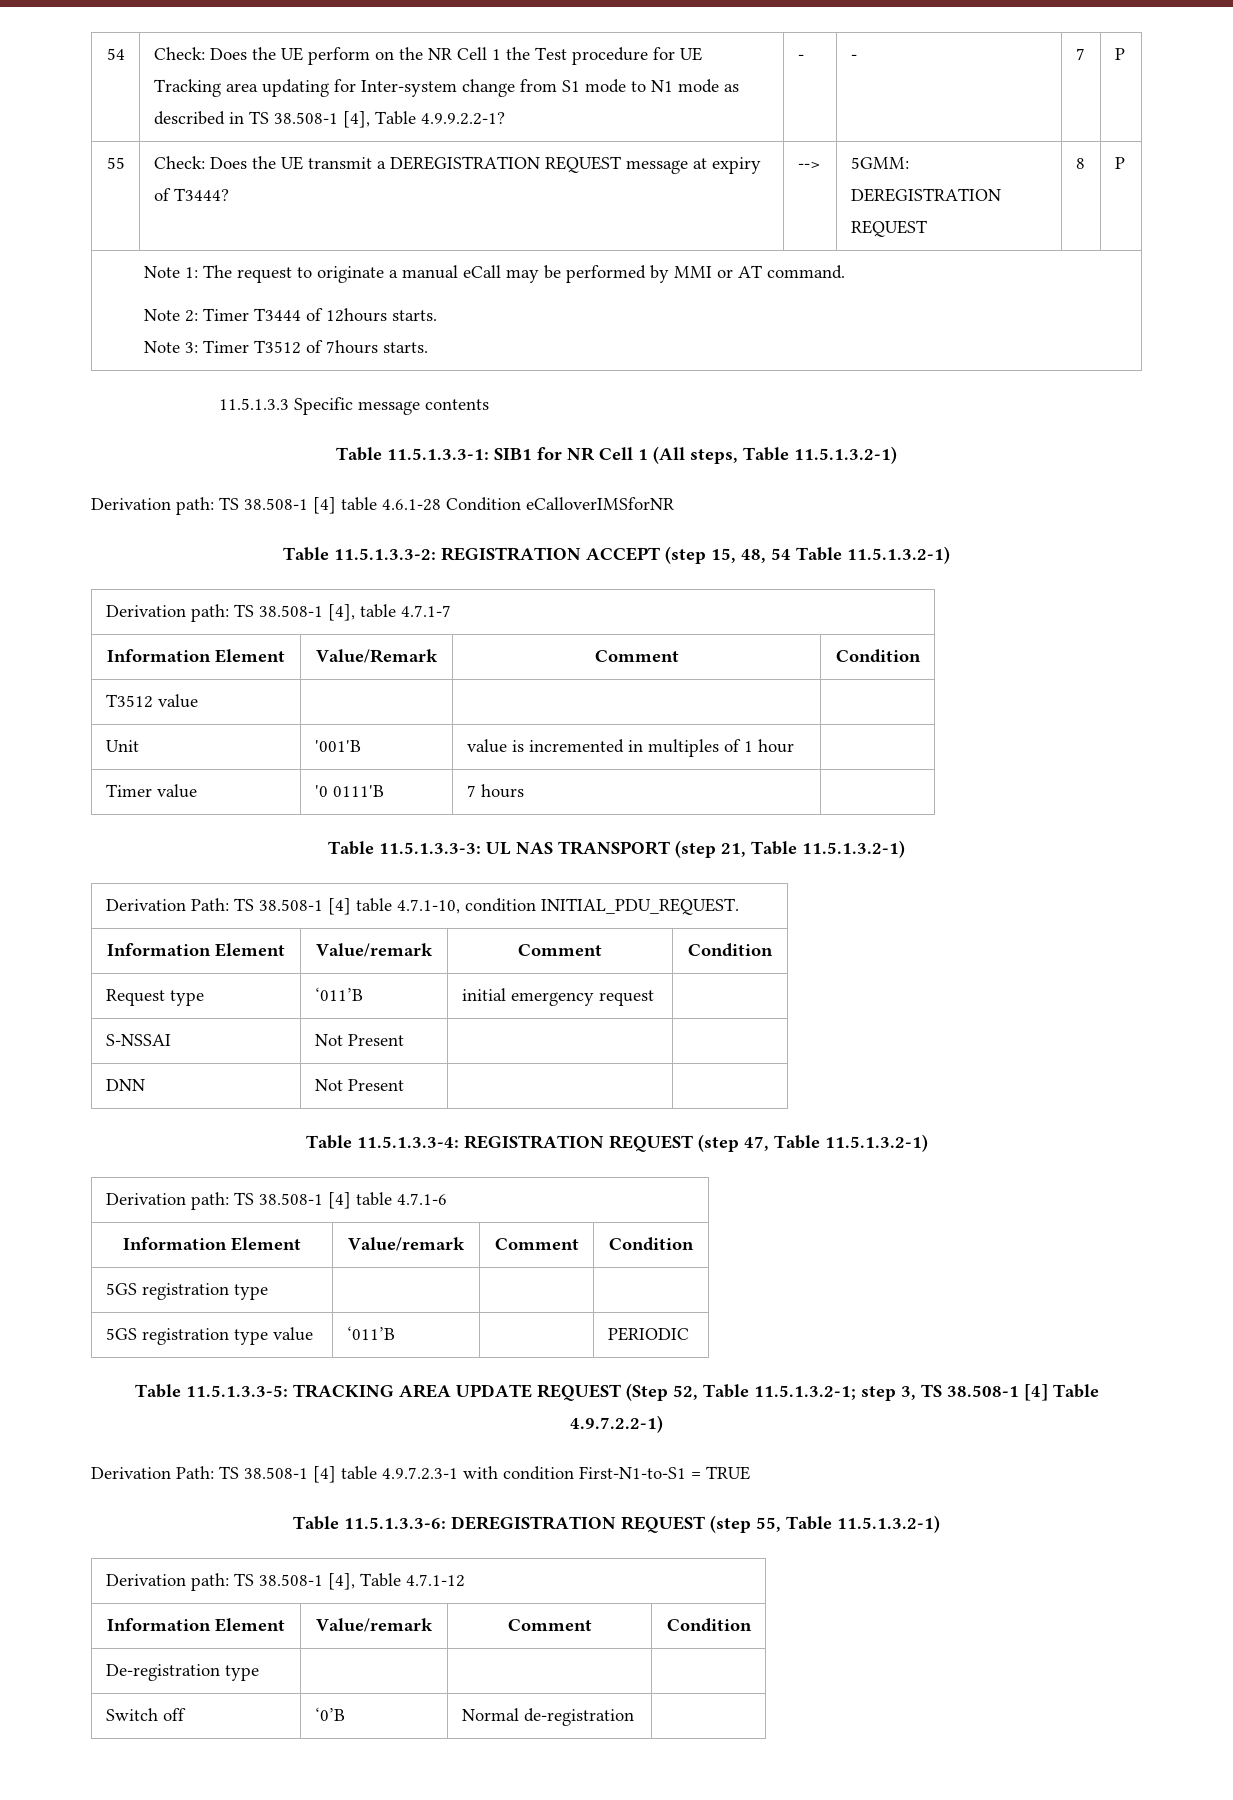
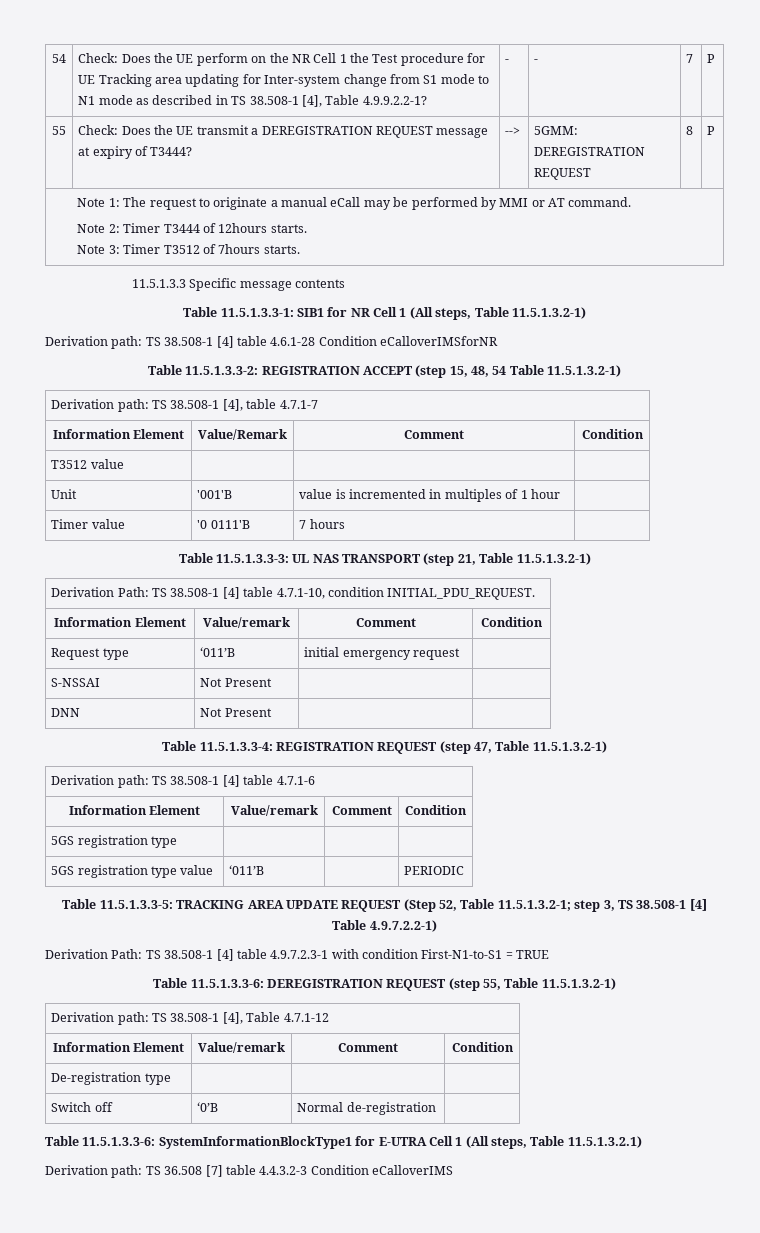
+ Table 11.5.1.3.3-6: SystemInformationBlockType1 for E-UTRA Cell 1 (All steps, Table 11.5.1.3.2.1)
+ Derivation path: TS 36.508 [7] table 4.4.3.2-3 Condition eCalloverIMS

